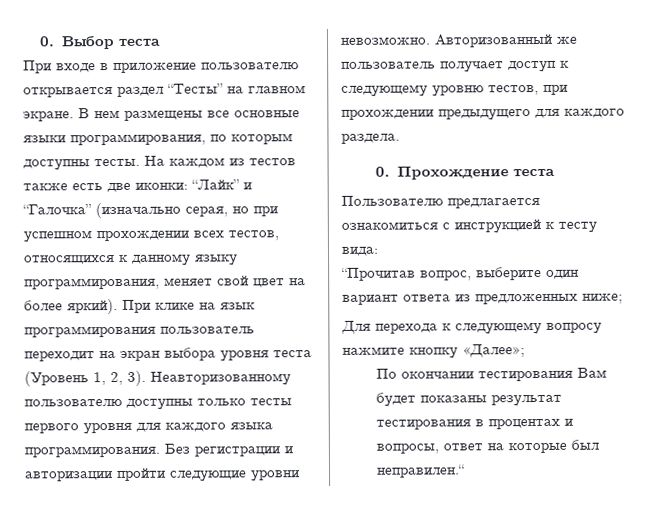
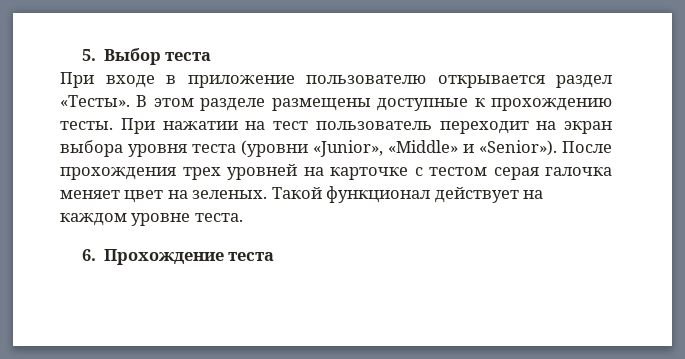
- 0. Выбор теста
+ 5. Выбор теста
- При входе в приложение пользователю открывается раздел “Тесты” на главном экране. В нем размещены все основные языки программирования, по которым доступны тесты. На каждом из тестов также есть две иконки: “Лайк” и “Галочка” (изначально серая, но при успешном прохождении всех тестов, относящихся к данному языку программирования, меняет свой цвет на более яркий). При клике на язык программирования пользователь переходит на экран выбора уровня теста (Уровень 1, 2, 3). Неавторизованному пользователю доступны только тесты первого уровня для каждого языка программирования. Без регистрации и авторизации пройти следующие уровни невозможно. Авторизованный же пользователь получает доступ к следующему уровню тестов, при прохождении предыдущего для каждого раздела.
- 0. Прохождение теста
- Пользователю предлагается ознакомиться с инструкцией к тесту вида:
- “Прочитав вопрос, выберите один вариант ответа из предложенных ниже;
- Для перехода к следующему вопросу нажмите кнопку «Далее»;
- По окончании тестирования Вам будет показаны результат тестирования в процентах и вопросы, ответ на которые был неправилен.“
+ При входе в приложение пользователю открывается раздел «Тесты». В этом разделе размещены доступные к прохождению тесты. При нажатии на тест пользователь переходит на экран выбора уровня теста (уровни «Junior», «Middle» и «Senior»). После прохождения трех уровней на карточке с тестом серая галочка меняет цвет на зеленых. Такой функционал действует на каждом уровне теста.
+ 6. Прохождение теста

